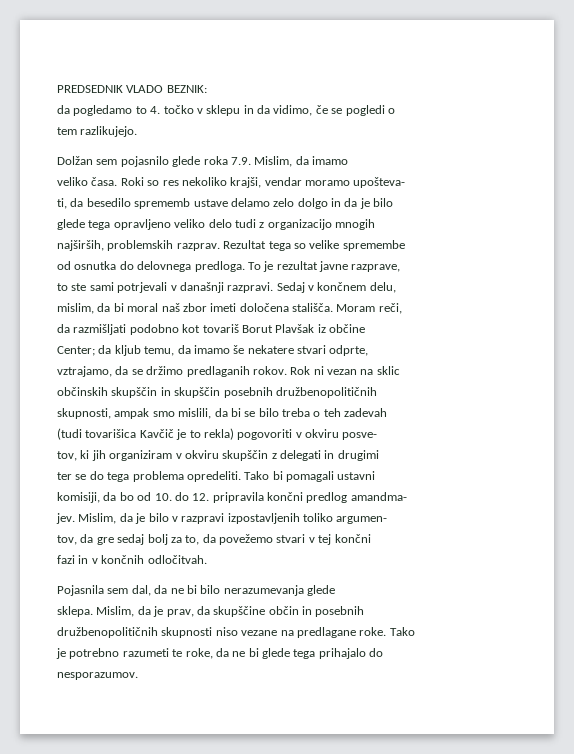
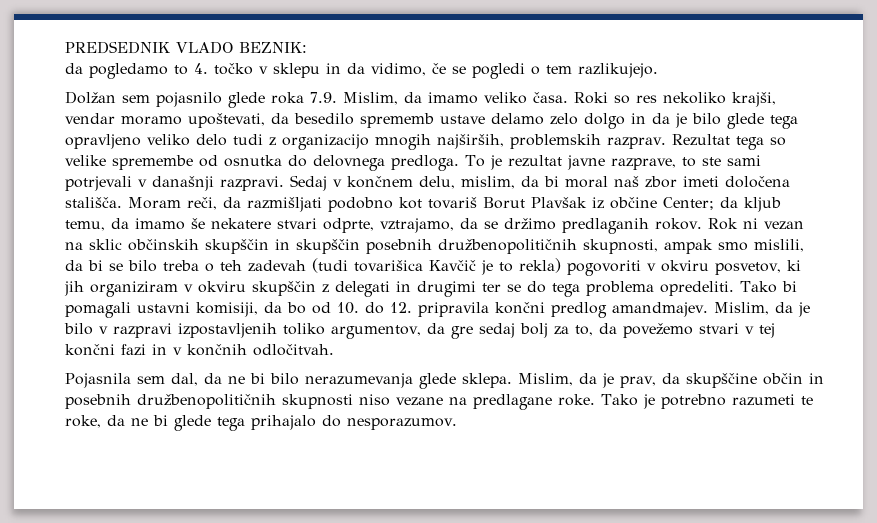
- da pogledamo to 4. točko v sklepu in da vidimo, če se pogledi o
- tem razlikujejo.
+ da pogledamo to 4. točko v sklepu in da vidimo, če se pogledi o tem razlikujejo.
- Dolžan sem pojasnilo glede roka 7.9. Mislim, da imamo
- veliko časa.
+ Dolžan sem pojasnilo glede roka 7.9. Mislim, da imamo veliko časa.
- Roki so res nekoliko krajši, vendar moramo upošteva-
- ti, da besedilo sprememb ustave delamo zelo dolgo in da je bilo
- glede tega opravljeno veliko delo tudi z organizacijo mnogih
- najširših, problemskih razprav.
+ Roki so res nekoliko krajši, vendar moramo upoštevati, da besedilo sprememb ustave delamo zelo dolgo in da je bilo glede tega opravljeno veliko delo tudi z organizacijo mnogih najširših, problemskih razprav.
- Rezultat tega so velike spremembe
- od osnutka do delovnega predloga.
+ Rezultat tega so velike spremembe od osnutka do delovnega predloga.
- To je rezultat javne razprave,
- to ste sami potrjevali v današnji razpravi.
+ To je rezultat javne razprave, to ste sami potrjevali v današnji razpravi.
- Sedaj v končnem delu,
- mislim, da bi moral naš zbor imeti določena stališča.
+ Sedaj v končnem delu, mislim, da bi moral naš zbor imeti določena stališča.
- Moram reči,
- da razmišljati podobno kot tovariš Borut Plavšak iz občine
- Center; da kljub temu, da imamo še nekatere stvari odprte,
- vztrajamo, da se držimo predlaganih rokov.
+ Moram reči, da razmišljati podobno kot tovariš Borut Plavšak iz občine Center; da kljub temu, da imamo še nekatere stvari odprte, vztrajamo, da se držimo predlaganih rokov.
- Rok ni vezan na sklic
- občinskih skupščin in skupščin posebnih družbenopolitičnih
- skupnosti, ampak smo mislili, da bi se bilo treba o teh zadevah
- (tudi tovarišica Kavčič je to rekla) pogovoriti v okviru posve-
- tov, ki jih organiziram v okviru skupščin z delegati in drugimi
- ter se do tega problema opredeliti.
+ Rok ni vezan na sklic občinskih skupščin in skupščin posebnih družbenopolitičnih skupnosti, ampak smo mislili, da bi se bilo treba o teh zadevah (tudi tovarišica Kavčič je to rekla) pogovoriti v okviru posvetov, ki jih organiziram v okviru skupščin z delegati in drugimi ter se do tega problema opredeliti.
- Tako bi pomagali ustavni
- komisiji, da bo od 10. do 12. pripravila končni predlog amandma-
- jev.
+ Tako bi pomagali ustavni komisiji, da bo od 10. do 12. pripravila končni predlog amandmajev.
- Mislim, da je bilo v razpravi izpostavljenih toliko argumen-
- tov, da gre sedaj bolj za to, da povežemo stvari v tej končni
- fazi in v končnih odločitvah.
+ Mislim, da je bilo v razpravi izpostavljenih toliko argumentov, da gre sedaj bolj za to, da povežemo stvari v tej končni fazi in v končnih odločitvah.
- Pojasnila sem dal, da ne bi bilo nerazumevanja glede
- sklepa.
+ Pojasnila sem dal, da ne bi bilo nerazumevanja glede sklepa.
- Mislim, da je prav, da skupščine občin in posebnih
- družbenopolitičnih skupnosti niso vezane na predlagane roke. Tako
- je potrebno razumeti te roke, da ne bi glede tega prihajalo do
- nesporazumov.
+ Mislim, da je prav, da skupščine občin in posebnih družbenopolitičnih skupnosti niso vezane na predlagane roke. Tako je potrebno razumeti te roke, da ne bi glede tega prihajalo do nesporazumov.

